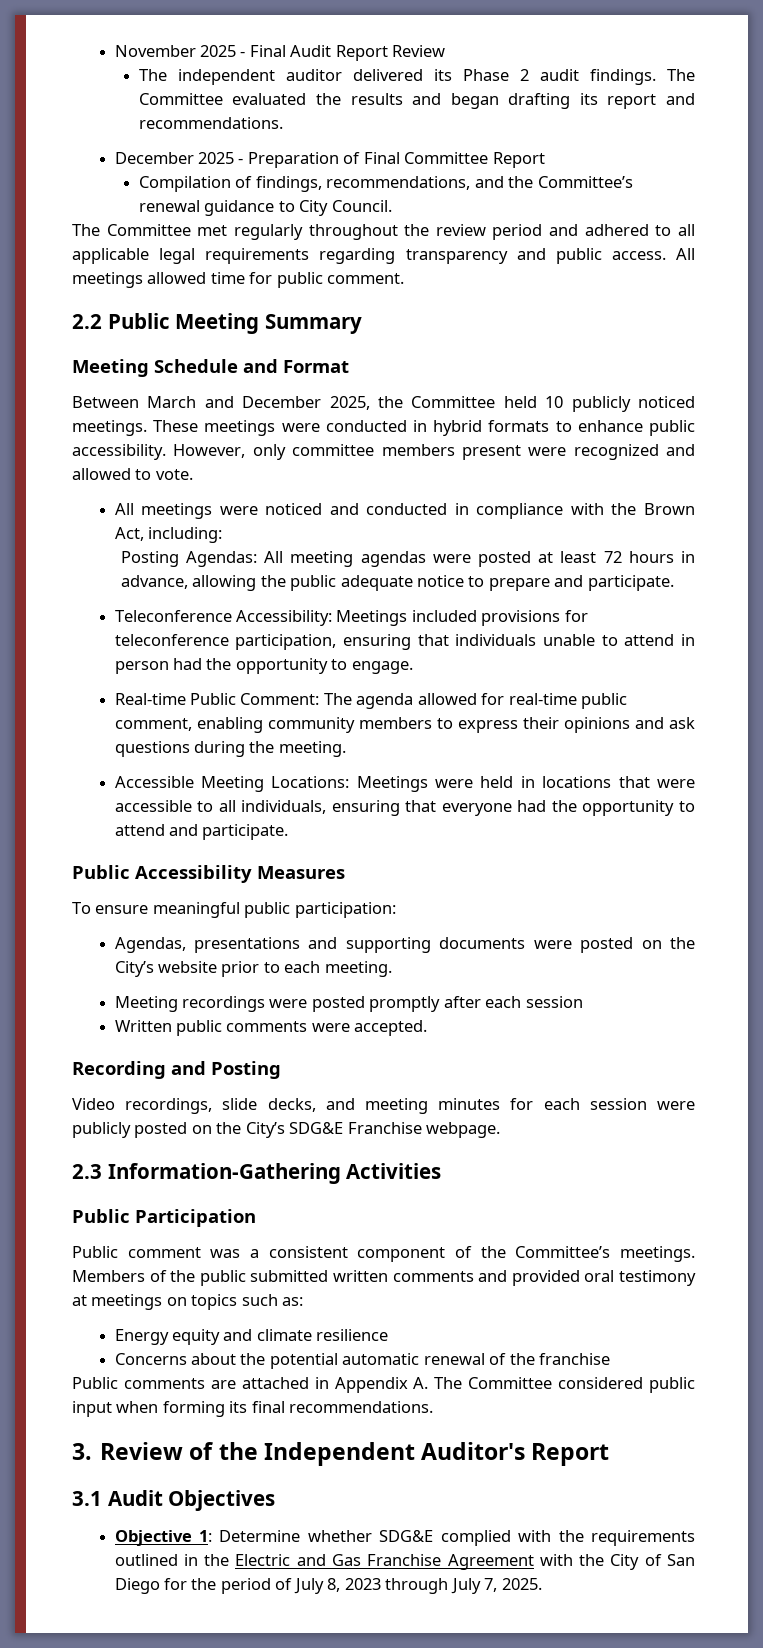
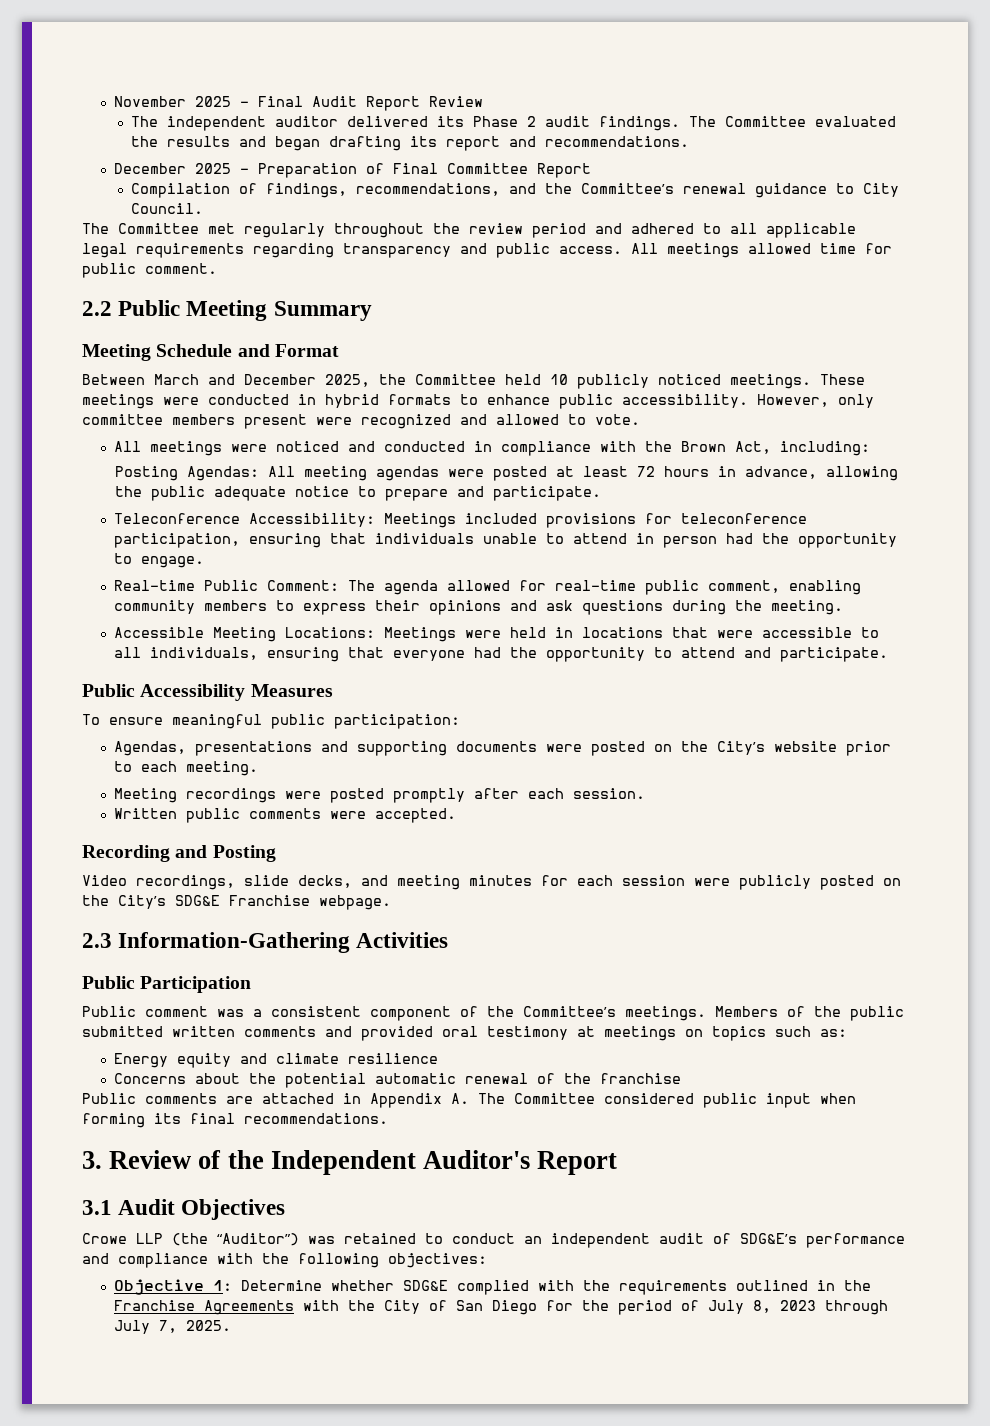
- Meeting recordings were posted promptly after each session
+ Meeting recordings were posted promptly after each session.
+ Crowe LLP (the “Auditor”) was retained to conduct an independent audit of SDG&E’s performance and compliance with the following objectives:
- Objective 1: Determine whether SDG&E complied with the requirements outlined in the Electric and Gas Franchise Agreement with the City of San Diego for the period of July 8, 2023 through July 7, 2025.
+ Objective 1: Determine whether SDG&E complied with the requirements outlined in the Franchise Agreements with the City of San Diego for the period of July 8, 2023 through July 7, 2025.

